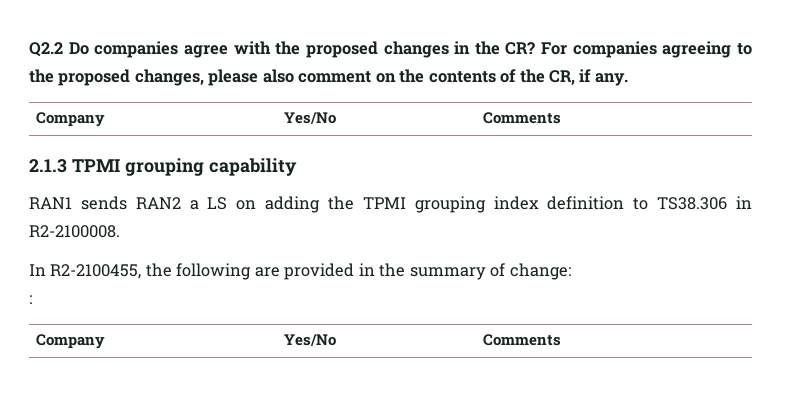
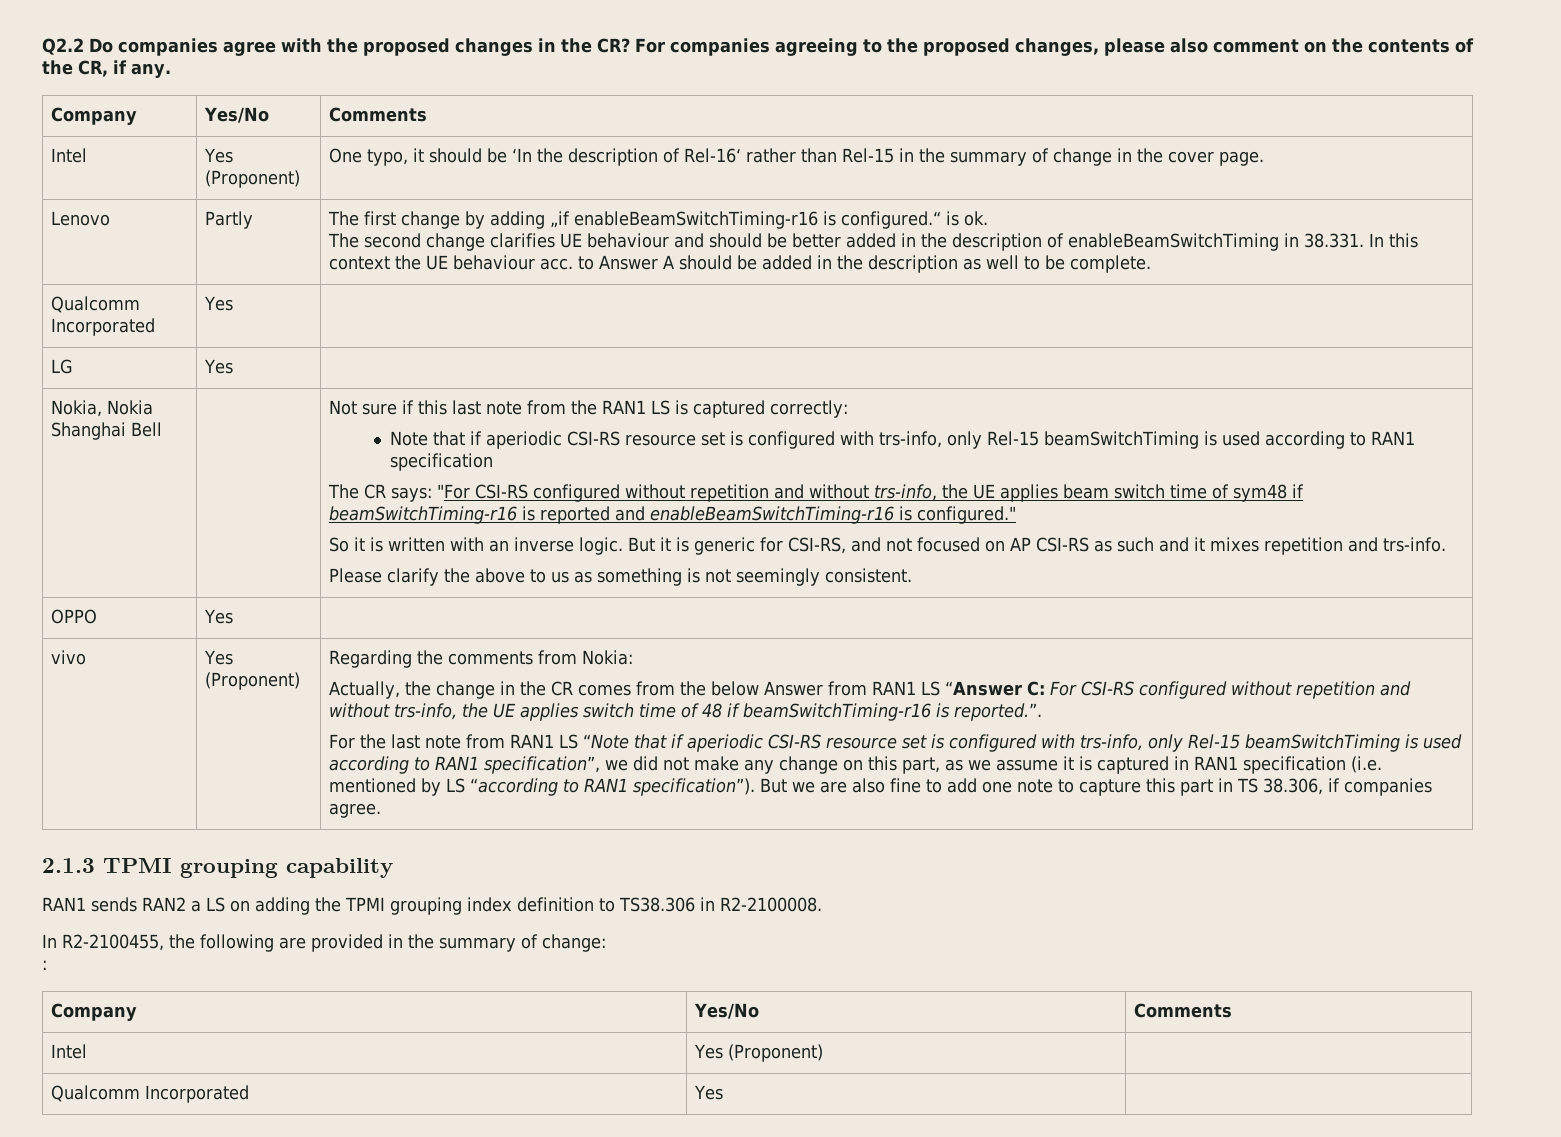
+ Intel | Yes (Proponent) | One typo, it should be ‘In the description of Rel-16‘ rather than Rel-15 in the summary of change in the cover page.
+ Lenovo | Partly | The first change by adding „if enableBeamSwitchTiming-r16 is configured.“ is ok.
+ The second change clarifies UE behaviour and should be better added in the description of enableBeamSwitchTiming in 38.331. In this context the UE behaviour acc. to Answer A should be added in the description as well to be complete.
+ Qualcomm Incorporated | Yes |
+ LG | Yes |
+ Nokia, Nokia Shanghai Bell | | Not sure if this last note from the RAN1 LS is captured correctly:
+ Note that if aperiodic CSI-RS resource set is configured with trs-info, only Rel-15 beamSwitchTiming is used according to RAN1 specification
+ The CR says: "For CSI-RS configured without repetition and without trs-info, the UE applies beam switch time of sym48 if beamSwitchTiming-r16 is reported and enableBeamSwitchTiming-r16 is configured."
+ So it is written with an inverse logic. But it is generic for CSI-RS, and not focused on AP CSI-RS as such and it mixes repetition and trs-info.
+ Please clarify the above to us as something is not seemingly consistent.
+ OPPO | Yes |
+ vivo | Yes (Proponent) | Regarding the comments from Nokia:
+ Actually, the change in the CR comes from the below Answer from RAN1 LS “Answer C: For CSI-RS configured without repetition and without trs-info, the UE applies switch time of 48 if beamSwitchTiming-r16 is reported.”.
+ For the last note from RAN1 LS “Note that if aperiodic CSI-RS resource set is configured with trs-info, only Rel-15 beamSwitchTiming is used according to RAN1 specification”, we did not make any change on this part, as we assume it is captured in RAN1 specification (i.e. mentioned by LS “according to RAN1 specification”). But we are also fine to add one note to capture this part in TS 38.306, if companies agree.
  :
  Company | Yes/No | Comments
+ Intel | Yes (Proponent) |
+ Qualcomm Incorporated | Yes |

